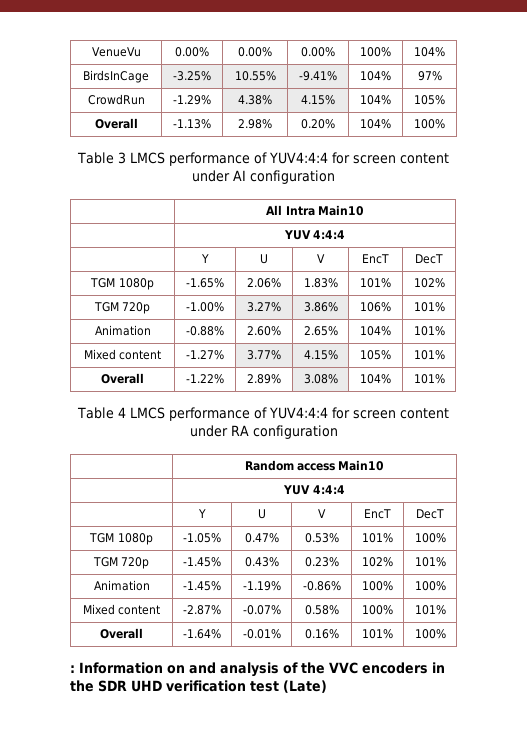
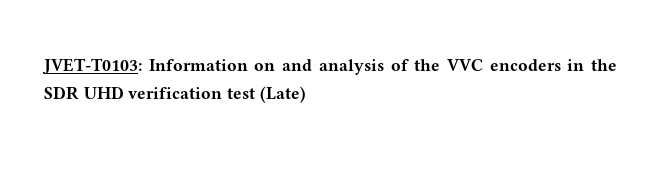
- VenueVu | 0.00% | 0.00% | 0.00% | 100% | 104%
- BirdsInCage | -3.25% | 10.55% | -9.41% | 104% | 97%
- CrowdRun | -1.29% | 4.38% | 4.15% | 104% | 105%
- Overall | -1.13% | 2.98% | 0.20% | 104% | 100%
- Table 3 LMCS performance of YUV4:4:4 for screen content under AI configuration
- | All Intra Main10
- | YUV 4:4:4
- | Y | U | V | EncT | DecT
- TGM 1080p | -1.65% | 2.06% | 1.83% | 101% | 102%
- TGM 720p | -1.00% | 3.27% | 3.86% | 106% | 101%
- Animation | -0.88% | 2.60% | 2.65% | 104% | 101%
- Mixed content | -1.27% | 3.77% | 4.15% | 105% | 101%
- Overall | -1.22% | 2.89% | 3.08% | 104% | 101%
- Table 4 LMCS performance of YUV4:4:4 for screen content under RA configuration
- | Random access Main10
- | YUV 4:4:4
- | Y | U | V | EncT | DecT
- TGM 1080p | -1.05% | 0.47% | 0.53% | 101% | 100%
- TGM 720p | -1.45% | 0.43% | 0.23% | 102% | 101%
- Animation | -1.45% | -1.19% | -0.86% | 100% | 100%
- Mixed content | -2.87% | -0.07% | 0.58% | 100% | 101%
- Overall | -1.64% | -0.01% | 0.16% | 101% | 100%
- : Information on and analysis of the VVC encoders in the SDR UHD verification test (Late)
+ JVET-T0103: Information on and analysis of the VVC encoders in the SDR UHD verification test (Late)

